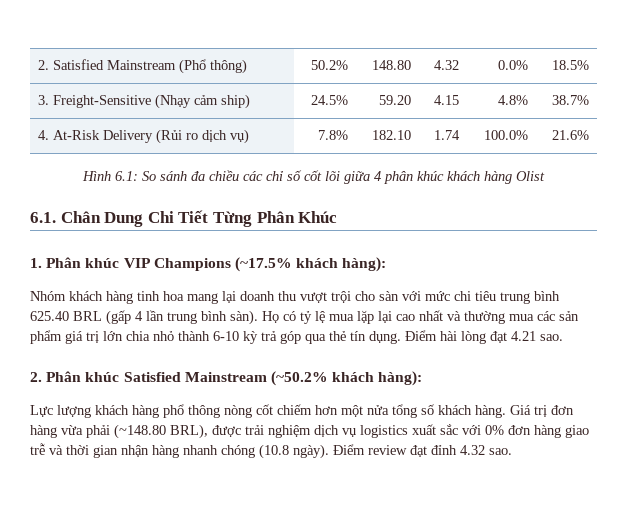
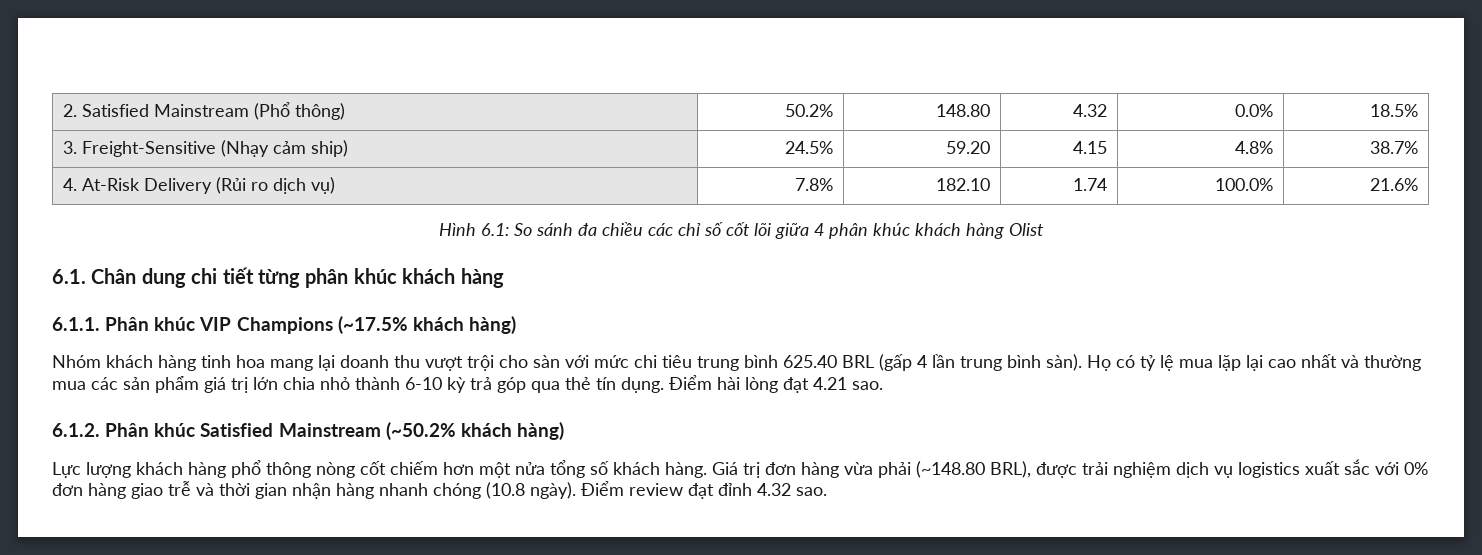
- 6.1. Chân Dung Chi Tiết Từng Phân Khúc
- 1. Phân khúc VIP Champions (~17.5% khách hàng):
+ 6.1. Chân dung chi tiết từng phân khúc khách hàng
+ 6.1.1. Phân khúc VIP Champions (~17.5% khách hàng)
- 2. Phân khúc Satisfied Mainstream (~50.2% khách hàng):
+ 6.1.2. Phân khúc Satisfied Mainstream (~50.2% khách hàng)

